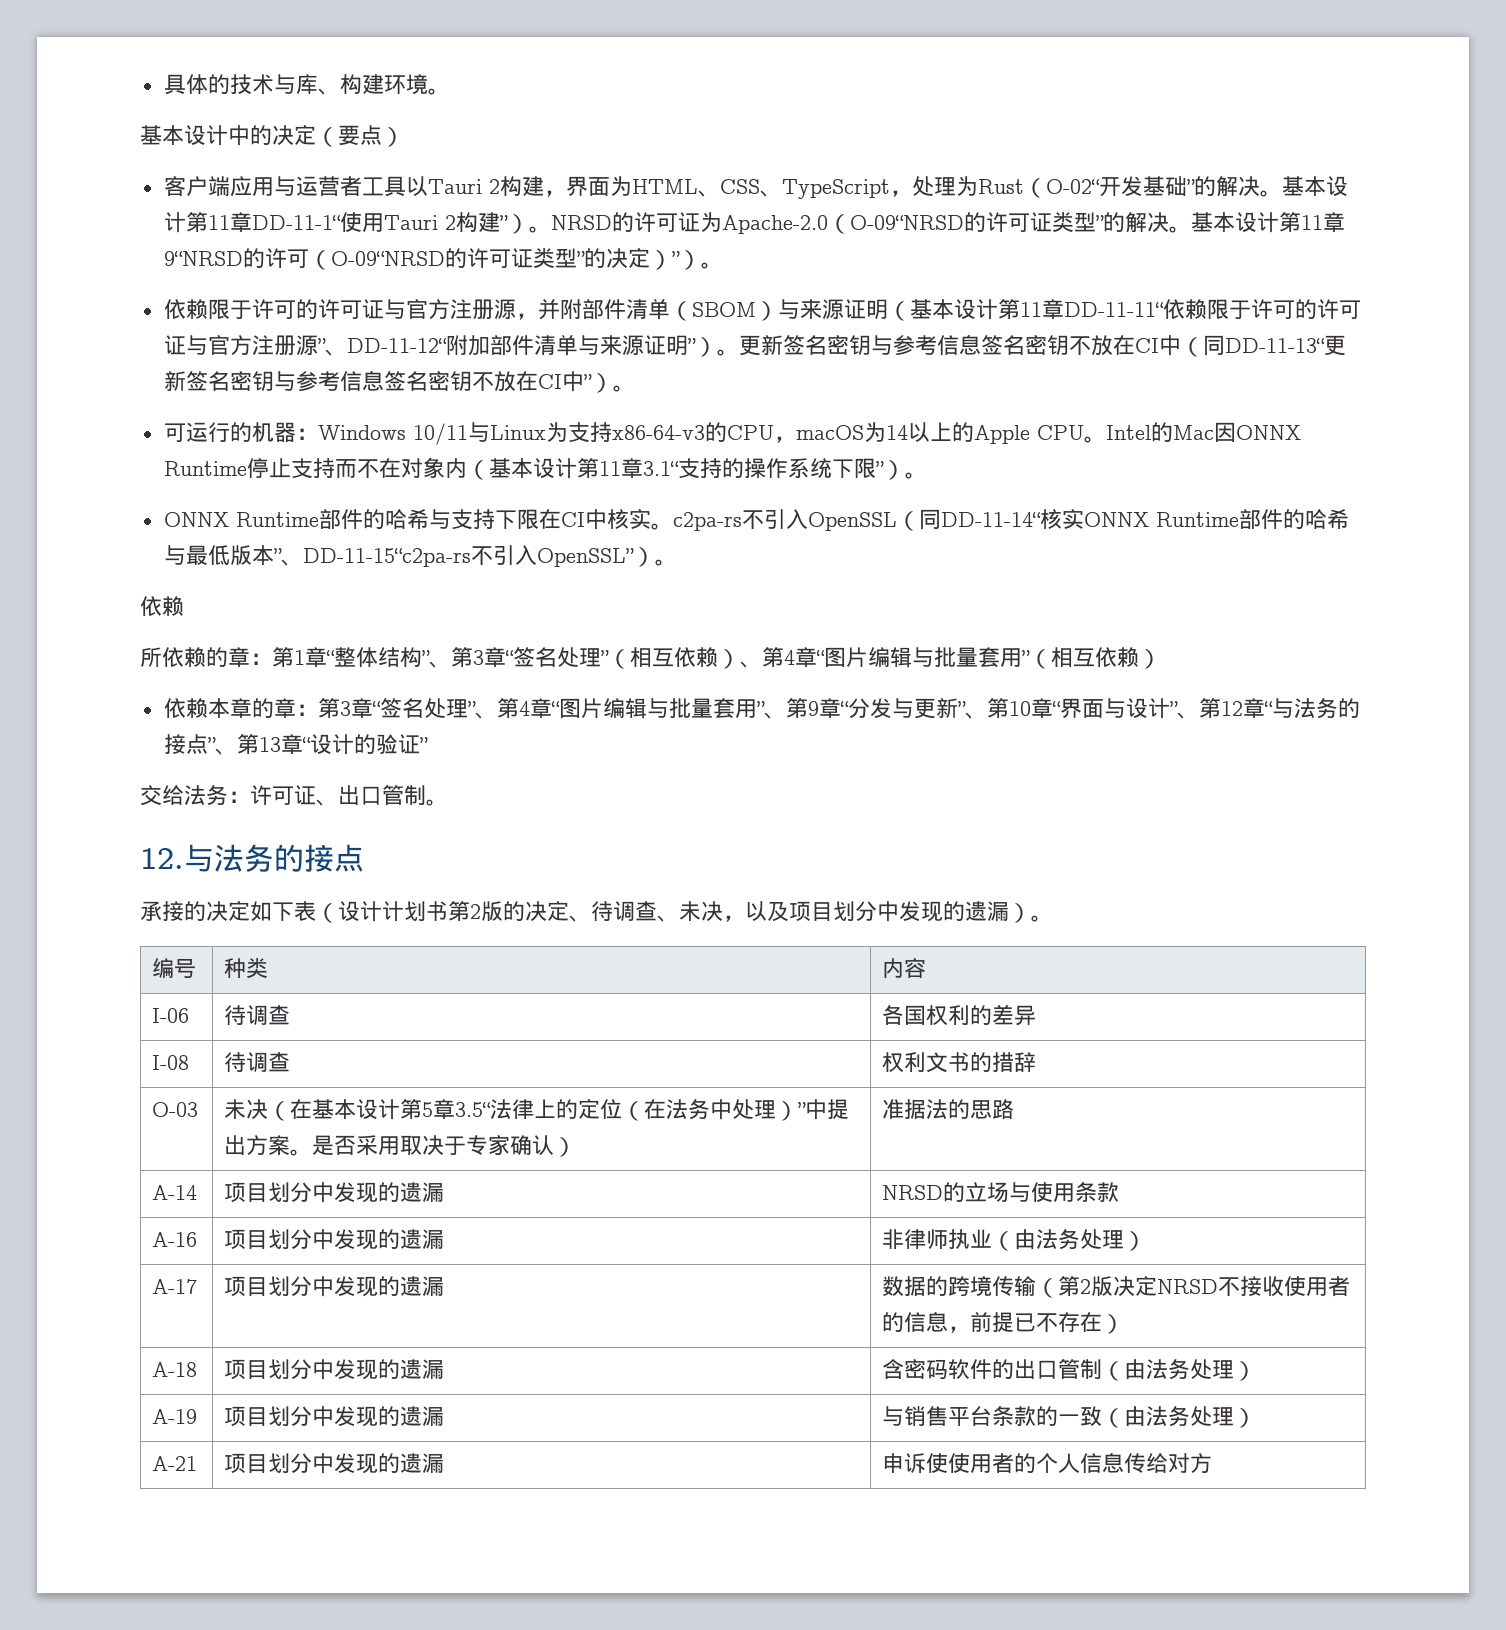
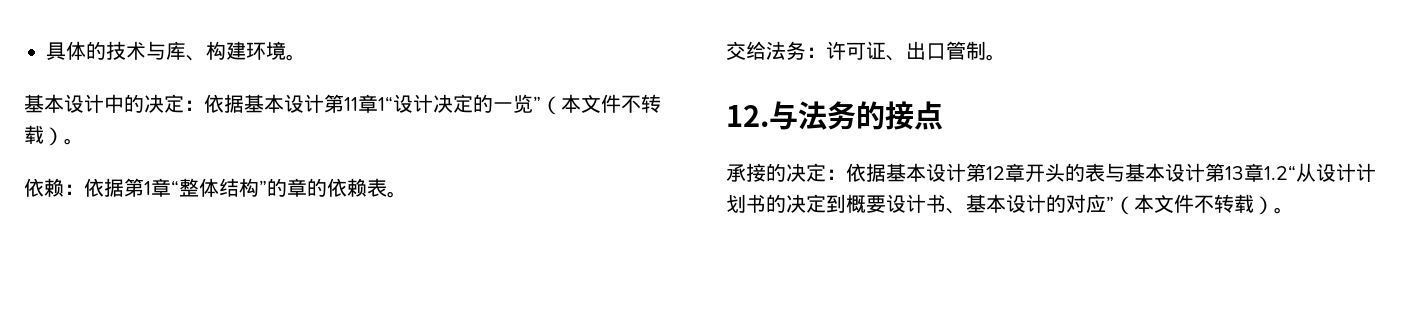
- 基本设计中的决定（要点）
- 客户端应用与运营者工具以Tauri 2构建，界面为HTML、CSS、TypeScript，处理为Rust（O-02“开发基础”的解决。基本设计第11章DD-11-1“使用Tauri 2构建”）。NRSD的许可证为Apache-2.0（O-09“NRSD的许可证类型”的解决。基本设计第11章9“NRSD的许可（O-09“NRSD的许可证类型”的决定）”）。
- 依赖限于许可的许可证与官方注册源，并附部件清单（SBOM）与来源证明（基本设计第11章DD-11-11“依赖限于许可的许可证与官方注册源”、DD-11-12“附加部件清单与来源证明”）。更新签名密钥与参考信息签名密钥不放在CI中（同DD-11-13“更新签名密钥与参考信息签名密钥不放在CI中”）。
- 可运行的机器：Windows 10/11与Linux为支持x86-64-v3的CPU，macOS为14以上的Apple CPU。Intel的Mac因ONNX Runtime停止支持而不在对象内（基本设计第11章3.1“支持的操作系统下限”）。
- ONNX Runtime部件的哈希与支持下限在CI中核实。c2pa-rs不引入OpenSSL（同DD-11-14“核实ONNX Runtime部件的哈希与最低版本”、DD-11-15“c2pa-rs不引入OpenSSL”）。
- 依赖
- 所依赖的章：第1章“整体结构”、第3章“签名处理”（相互依赖）、第4章“图片编辑与批量套用”（相互依赖）
- 依赖本章的章：第3章“签名处理”、第4章“图片编辑与批量套用”、第9章“分发与更新”、第10章“界面与设计”、第12章“与法务的接点”、第13章“设计的验证”
+ 基本设计中的决定：依据基本设计第11章1“设计决定的一览”（本文件不转载）。
+ 依赖：依据第1章“整体结构”的章的依赖表。
- 承接的决定如下表（设计计划书第2版的决定、待调查、未决，以及项目划分中发现的遗漏）。
- 编号 | 种类 | 内容
- I-06 | 待调查 | 各国权利的差异
- I-08 | 待调查 | 权利文书的措辞
- O-03 | 未决（在基本设计第5章3.5“法律上的定位（在法务中处理）”中提出方案。是否采用取决于专家确认） | 准据法的思路
- A-14 | 项目划分中发现的遗漏 | NRSD的立场与使用条款
- A-16 | 项目划分中发现的遗漏 | 非律师执业（由法务处理）
- A-17 | 项目划分中发现的遗漏 | 数据的跨境传输（第2版决定NRSD不接收使用者的信息，前提已不存在）
- A-18 | 项目划分中发现的遗漏 | 含密码软件的出口管制（由法务处理）
- A-19 | 项目划分中发现的遗漏 | 与销售平台条款的一致（由法务处理）
- A-21 | 项目划分中发现的遗漏 | 申诉使使用者的个人信息传给对方
+ 承接的决定：依据基本设计第12章开头的表与基本设计第13章1.2“从设计计划书的决定到概要设计书、基本设计的对应”（本文件不转载）。

